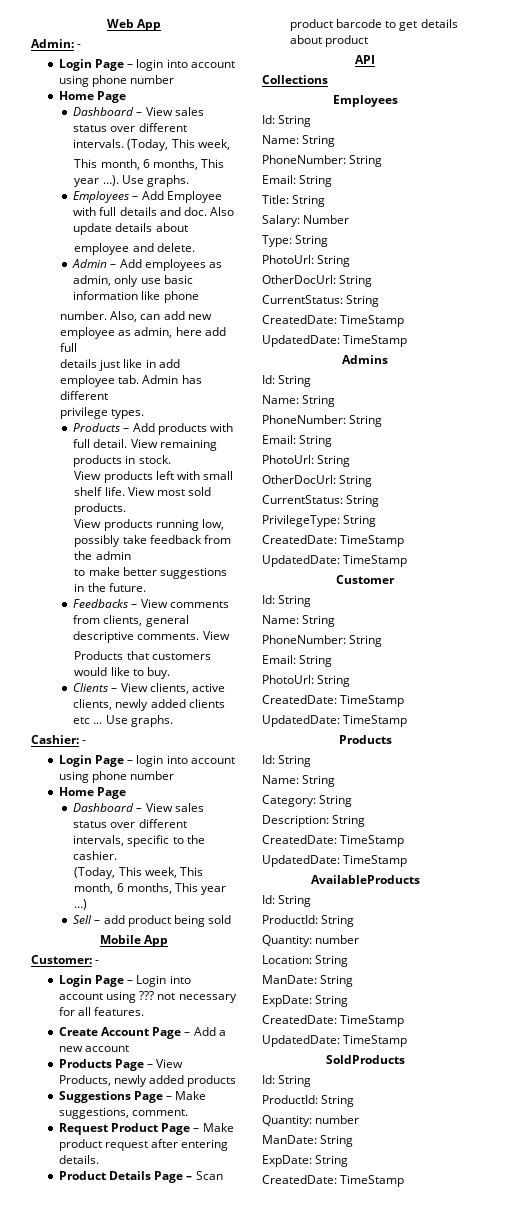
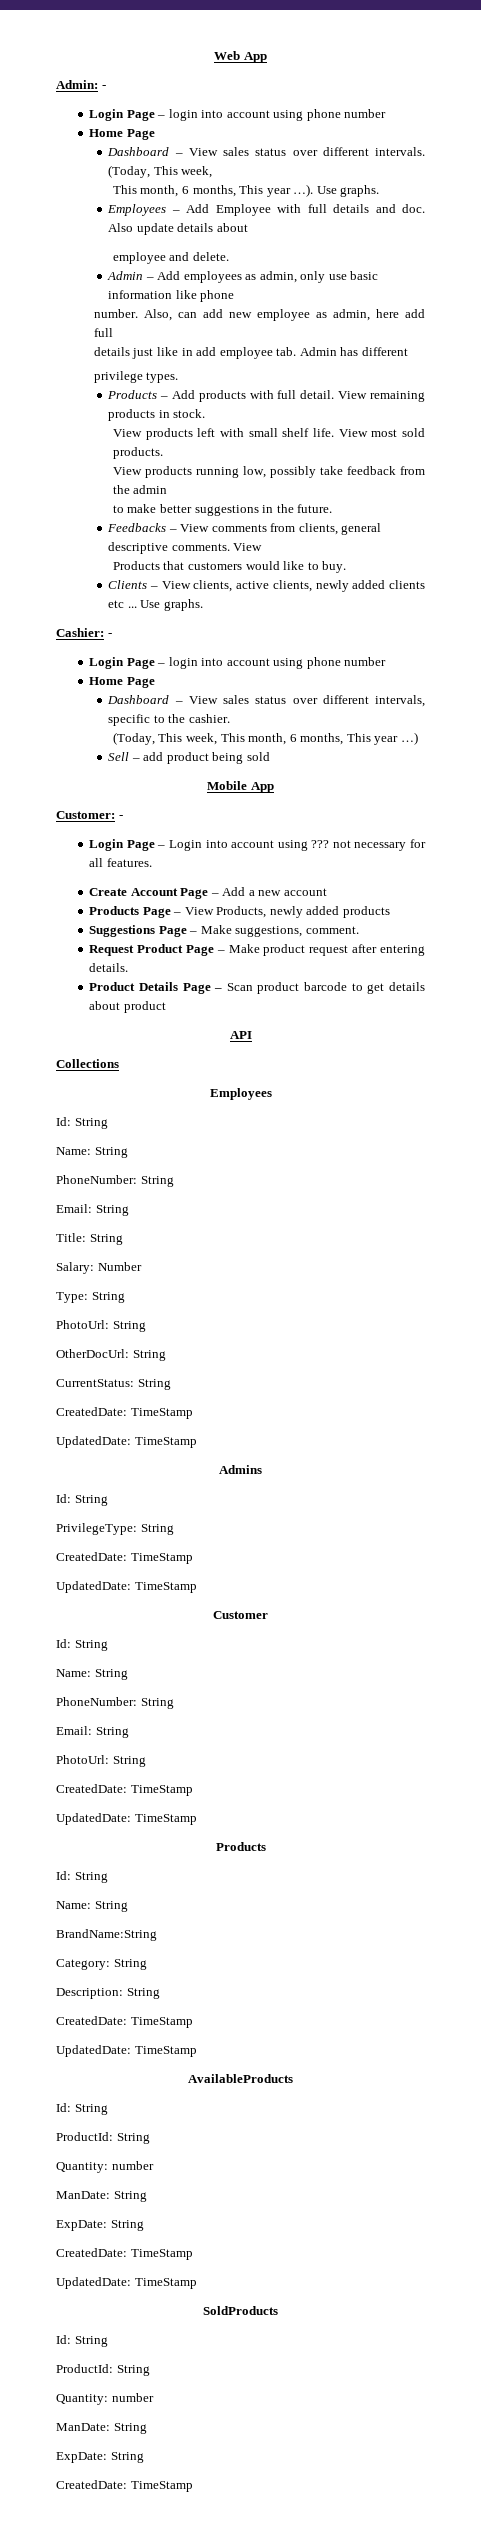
  Admins
  Id: String
- Name: String
- PhoneNumber: String
- Email: String
- PhotoUrl: String
- OtherDocUrl: String
- CurrentStatus: String
+ BrandName:String
- Location: String

